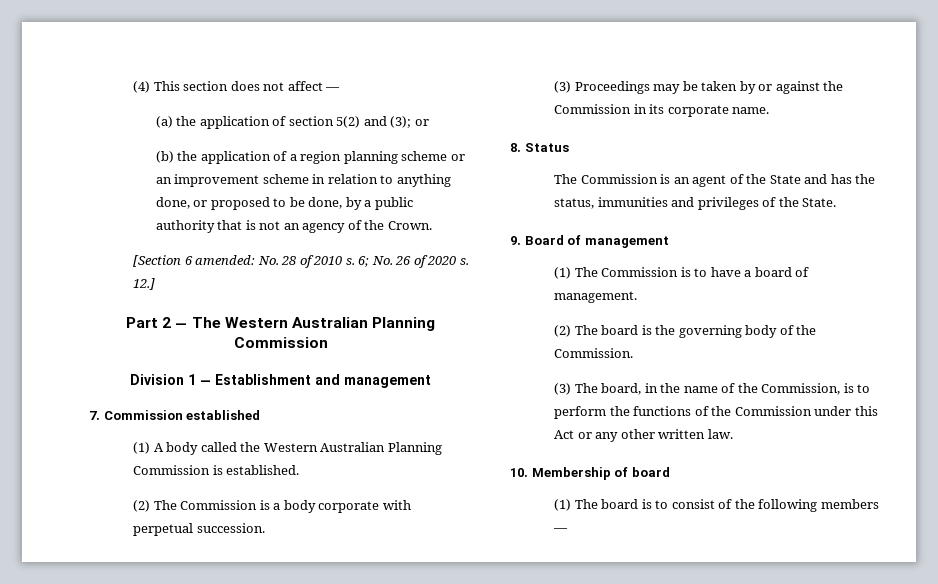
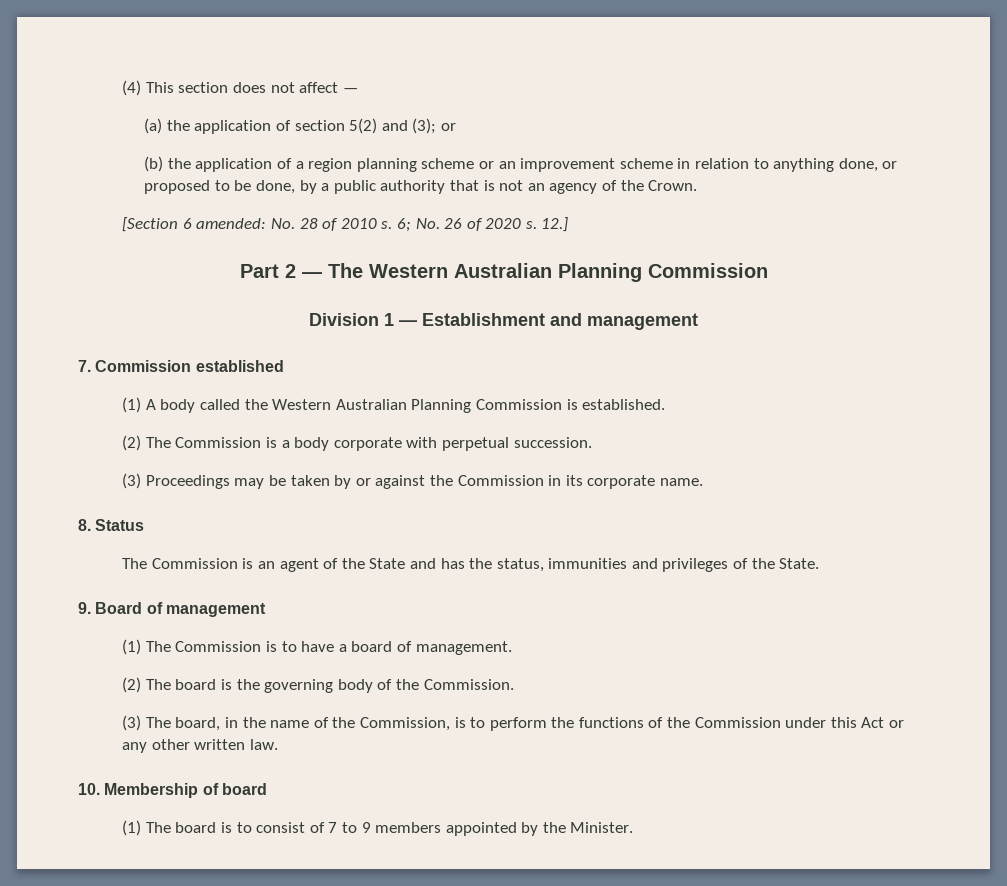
- (1) The board is to consist of the following members —
+ (1) The board is to consist of 7 to 9 members appointed by the Minister.

